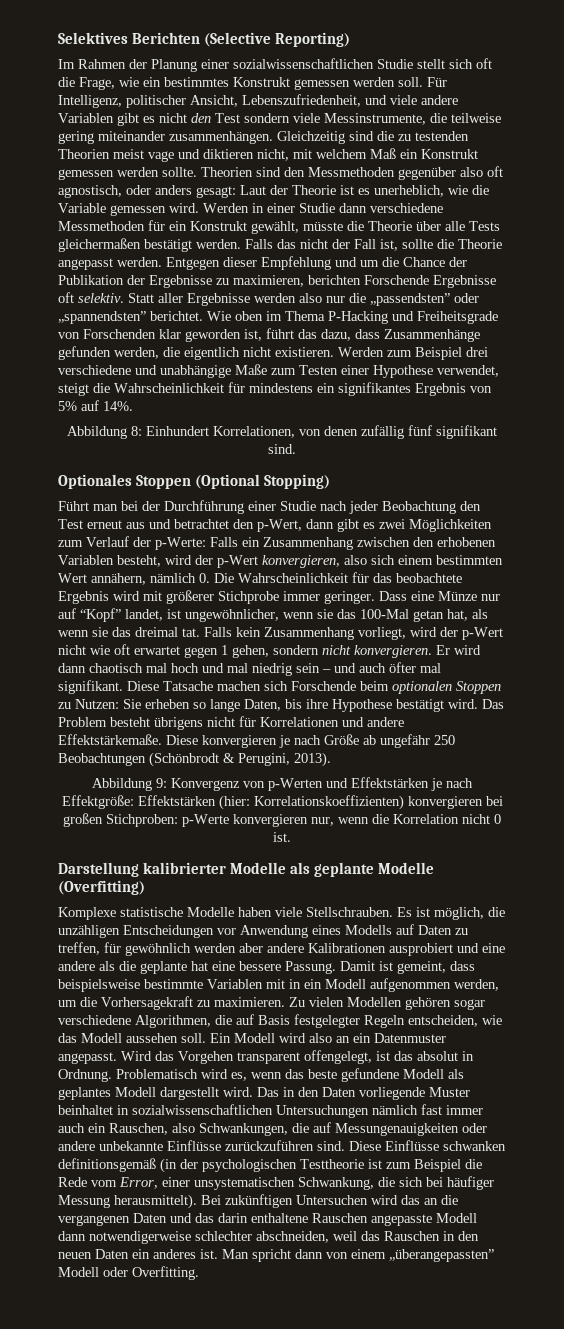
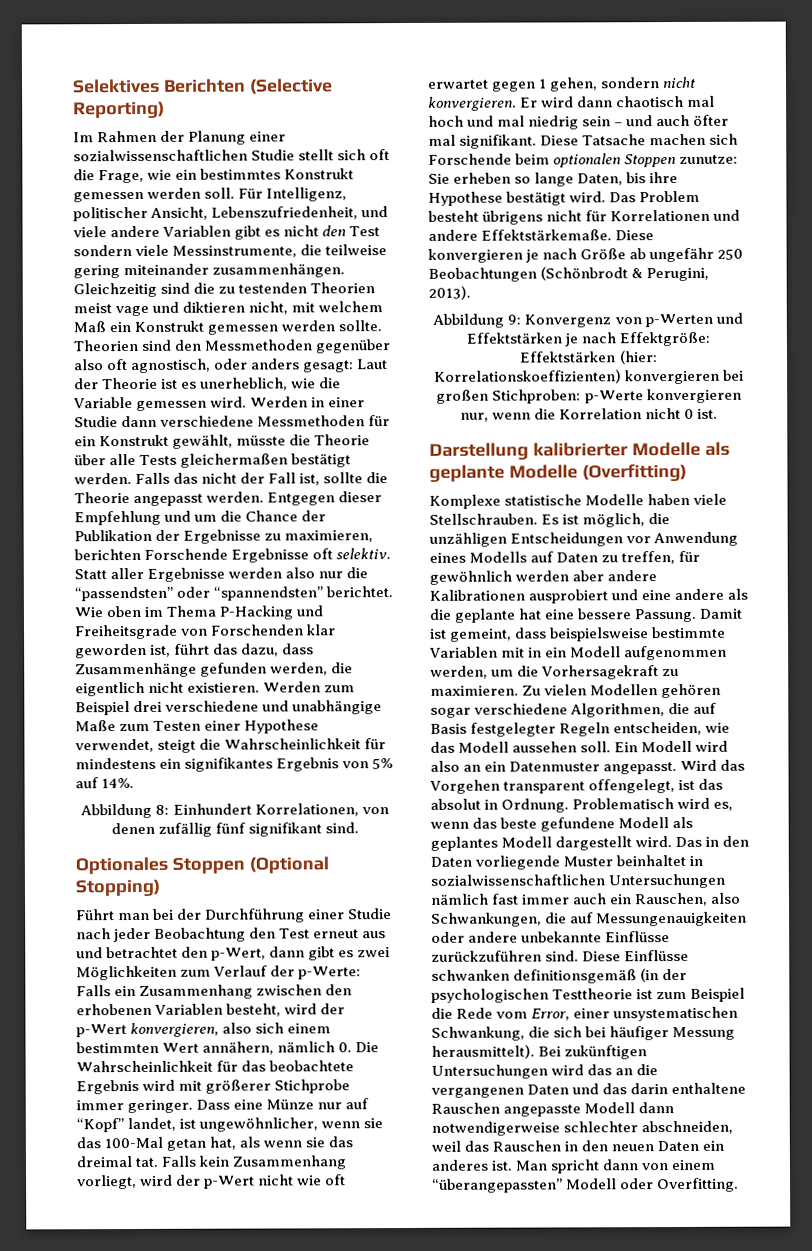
- Statt aller Ergebnisse werden also nur die „passendsten” oder „spannendsten” berichtet.
+ Statt aller Ergebnisse werden also nur die “passendsten” oder “spannendsten” berichtet.
- Diese Tatsache machen sich Forschende beim optionalen Stoppen zu Nutzen: Sie erheben so lange Daten, bis ihre Hypothese bestätigt wird.
+ Diese Tatsache machen sich Forschende beim optionalen Stoppen zunutze: Sie erheben so lange Daten, bis ihre Hypothese bestätigt wird.
- Bei zukünftigen Untersuchen wird das an die vergangenen Daten und das darin enthaltene Rauschen angepasste Modell dann notwendigerweise schlechter abschneiden, weil das Rauschen in den neuen Daten ein anderes ist.
+ Bei zukünftigen Untersuchungen wird das an die vergangenen Daten und das darin enthaltene Rauschen angepasste Modell dann notwendigerweise schlechter abschneiden, weil das Rauschen in den neuen Daten ein anderes ist.
- Man spricht dann von einem „überangepassten” Modell oder Overfitting.
+ Man spricht dann von einem “überangepassten” Modell oder Overfitting.

